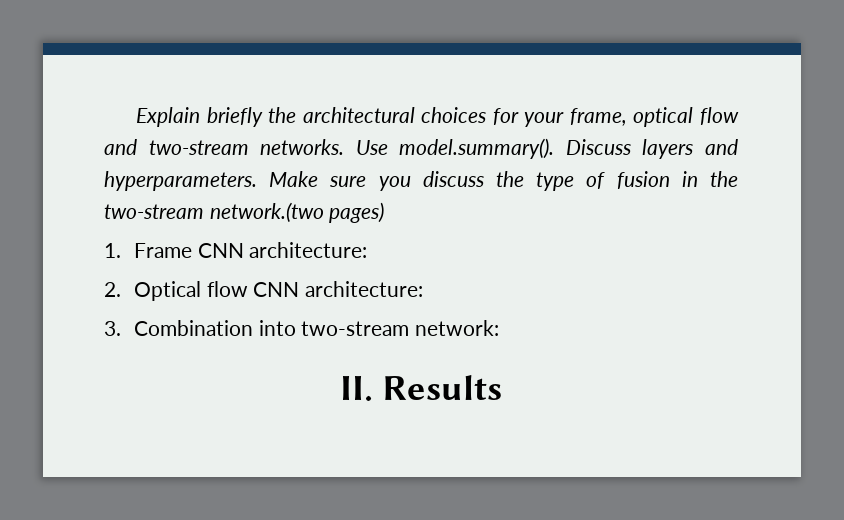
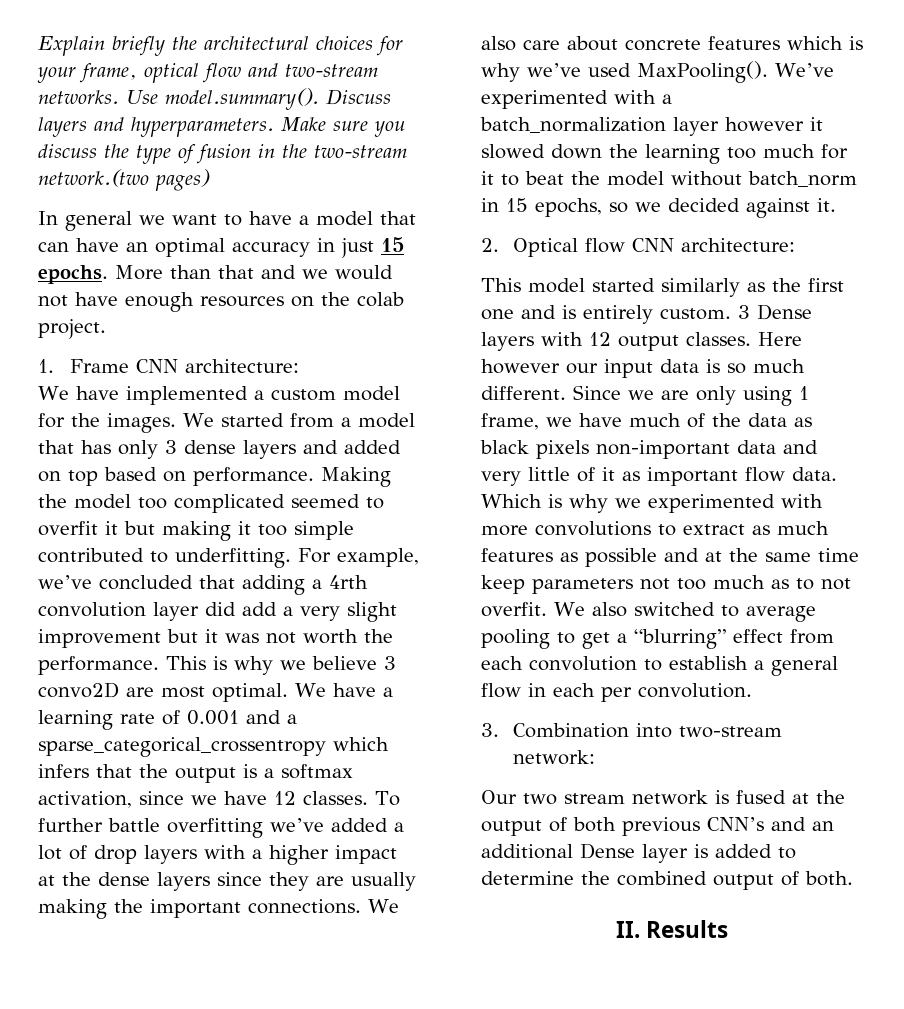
+ In general we want to have a model that can have an optimal accuracy in just 15 epochs. More than that and we would not have enough resources on the colab project.
  1. Frame CNN architecture:
+ We have implemented a custom model for the images. We started from a model that has only 3 dense layers and added on top based on performance. Making the model too complicated seemed to overfit it but making it too simple contributed to underfitting. For example, we’ve concluded that adding a 4rth convolution layer did add a very slight improvement but it was not worth the performance. This is why we believe 3 convo2D are most optimal. We have a learning rate of 0.001 and a sparse_categorical_crossentropy which infers that the output is a softmax activation, since we have 12 classes. To further battle overfitting we’ve added a lot of drop layers with a higher impact at the dense layers since they are usually making the important connections. We also care about concrete features which is why we’ve used MaxPooling(). We’ve experimented with a batch_normalization layer however it slowed down the learning too much for it to beat the model without batch_norm in 15 epochs, so we decided against it.
+ This model started similarly as the first one and is entirely custom. 3 Dense layers with 12 output classes. Here however our input data is so much different. Since we are only using 1 frame, we have much of the data as black pixels non-important data and very little of it as important flow data. Which is why we experimented with more convolutions to extract as much features as possible and at the same time keep parameters not too much as to not overfit. We also switched to average pooling to get a “blurring” effect from each convolution to establish a general flow in each per convolution.
+ Our two stream network is fused at the output of both previous CNN’s and an additional Dense layer is added to determine the combined output of both.

